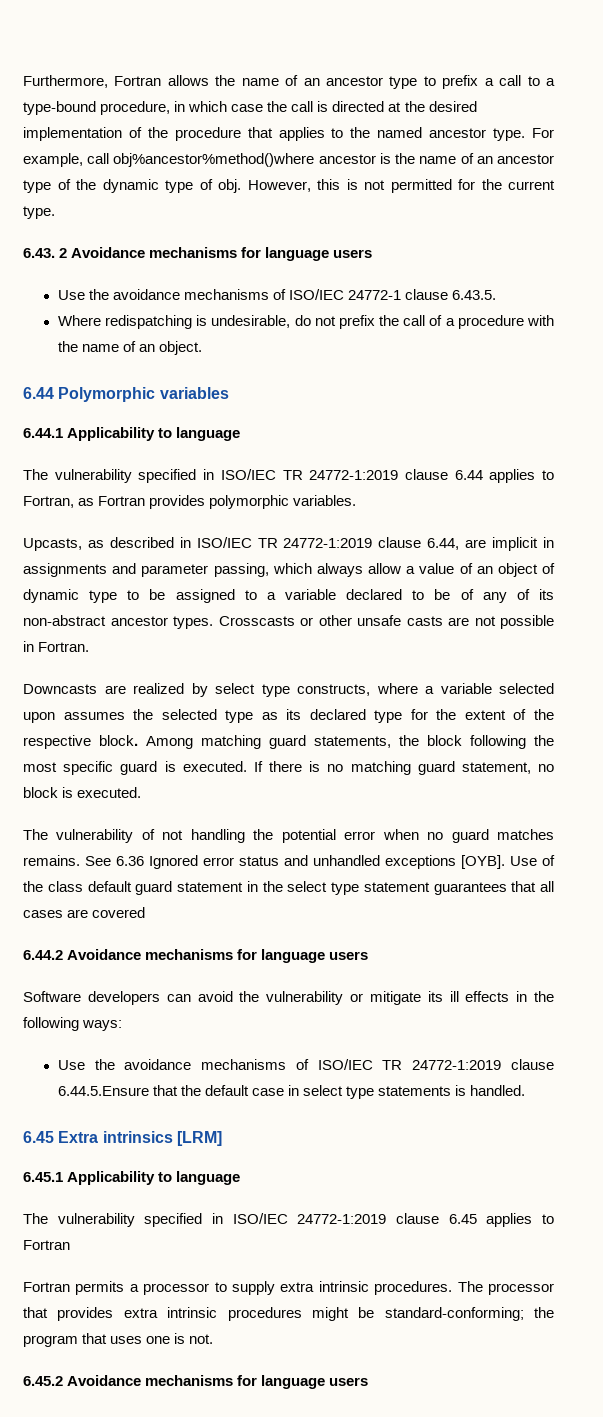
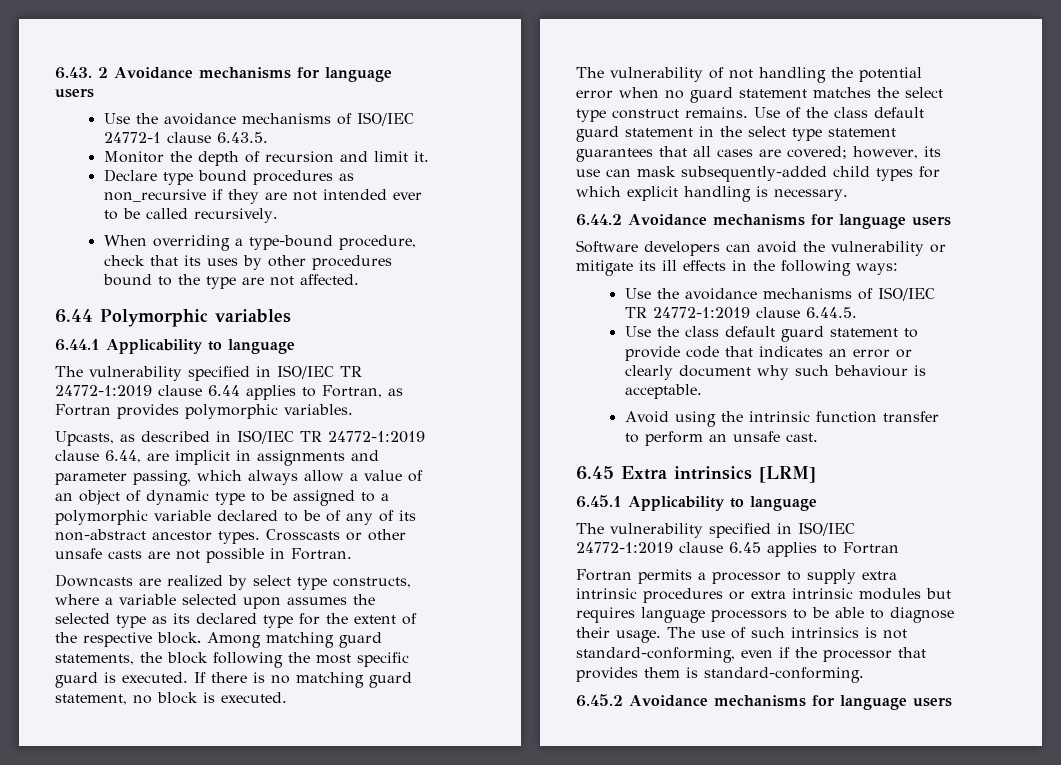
- Furthermore, Fortran allows the name of an ancestor type to prefix a call to a type-bound procedure, in which case the call is directed at the desired implementation of the procedure that applies to the named ancestor type. For example, call obj%ancestor%method()where ancestor is the name of an ancestor type of the dynamic type of obj. However, this is not permitted for the current type.
- Where redispatching is undesirable, do not prefix the call of a procedure with the name of an object.
+ Monitor the depth of recursion and limit it.
+ Declare type bound procedures as non_recursive if they are not intended ever to be called recursively.
+ When overriding a type-bound procedure, check that its uses by other procedures bound to the type are not affected.
- Upcasts, as described in ISO/IEC TR 24772-1:2019 clause 6.44, are implicit in assignments and parameter passing, which always allow a value of an object of dynamic type to be assigned to a variable declared to be of any of its non-abstract ancestor types.
+ Upcasts, as described in ISO/IEC TR 24772-1:2019 clause 6.44, are implicit in assignments and parameter passing, which always allow a value of an object of dynamic type to be assigned to a polymorphic variable declared to be of any of its non-abstract ancestor types.
- The vulnerability of not handling the potential error when no guard matches remains. See 6.36 Ignored error status and unhandled exceptions [OYB].
+ The vulnerability of not handling the potential error when no guard statement matches the select type construct remains.
- Use of the class default guard statement in the select type statement guarantees that all cases are covered
+ Use of the class default guard statement in the select type statement guarantees that all cases are covered; however, its use can mask subsequently-added child types for which explicit handling is necessary.
- Use the avoidance mechanisms of ISO/IEC TR 24772-1:2019 clause 6.44.5.Ensure that the default case in select type statements is handled.
+ Use the avoidance mechanisms of ISO/IEC TR 24772-1:2019 clause 6.44.5.
+ Use the class default guard statement to provide code that indicates an error or clearly document why such behaviour is acceptable.
+ Avoid using the intrinsic function transfer to perform an unsafe cast.
- Fortran permits a processor to supply extra intrinsic procedures. The processor that provides extra intrinsic procedures might be standard-conforming; the program that uses one is not.
+ Fortran permits a processor to supply extra intrinsic procedures or extra intrinsic modules but requires language processors to be able to diagnose their usage. The use of such intrinsics is not standard-conforming, even if the processor that provides them is standard-conforming.

